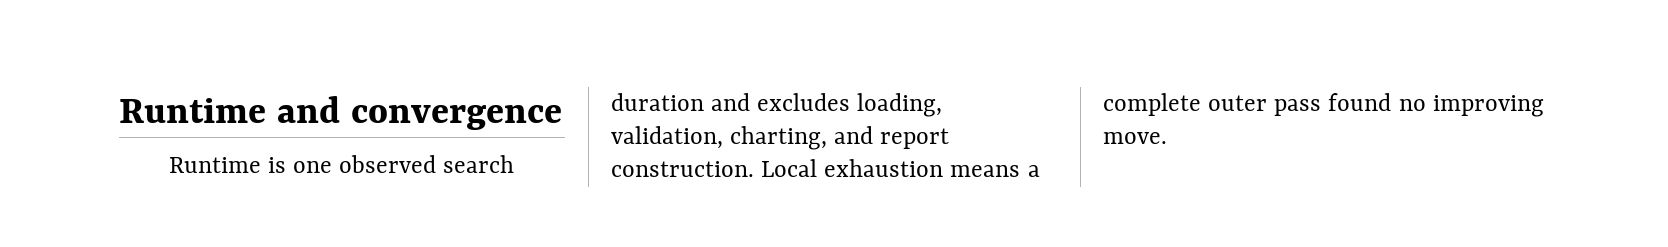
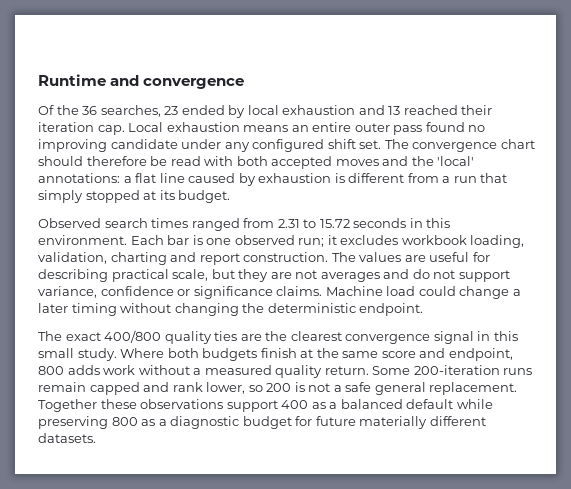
- Runtime is one observed search duration and excludes loading, validation, charting, and report construction.
+ Of the 36 searches, 23 ended by local exhaustion and 13 reached their iteration cap.
- Local exhaustion means a complete outer pass found no improving move.
+ Local exhaustion means an entire outer pass found no improving candidate under any configured shift set. The convergence chart should therefore be read with both accepted moves and the 'local' annotations: a flat line caused by exhaustion is different from a run that simply stopped at its budget.
+ Observed search times ranged from 2.31 to 15.72 seconds in this environment. Each bar is one observed run; it excludes workbook loading, validation, charting and report construction. The values are useful for describing practical scale, but they are not averages and do not support variance, confidence or significance claims. Machine load could change a later timing without changing the deterministic endpoint.
+ The exact 400/800 quality ties are the clearest convergence signal in this small study. Where both budgets finish at the same score and endpoint, 800 adds work without a measured quality return. Some 200-iteration runs remain capped and rank lower, so 200 is not a safe general replacement. Together these observations support 400 as a balanced default while preserving 800 as a diagnostic budget for future materially different datasets.

